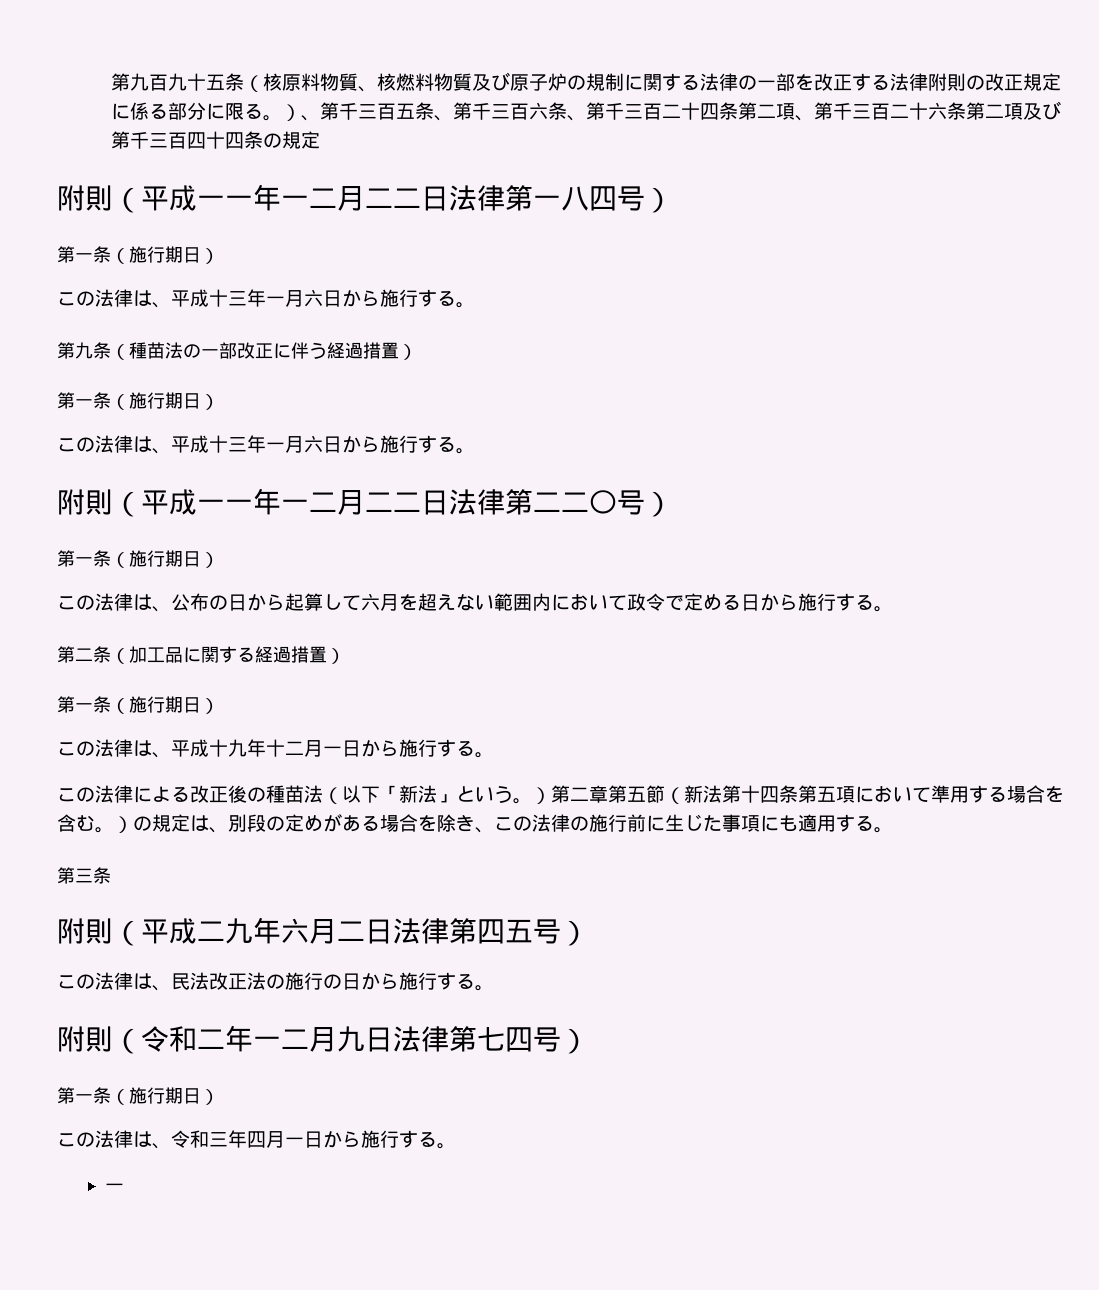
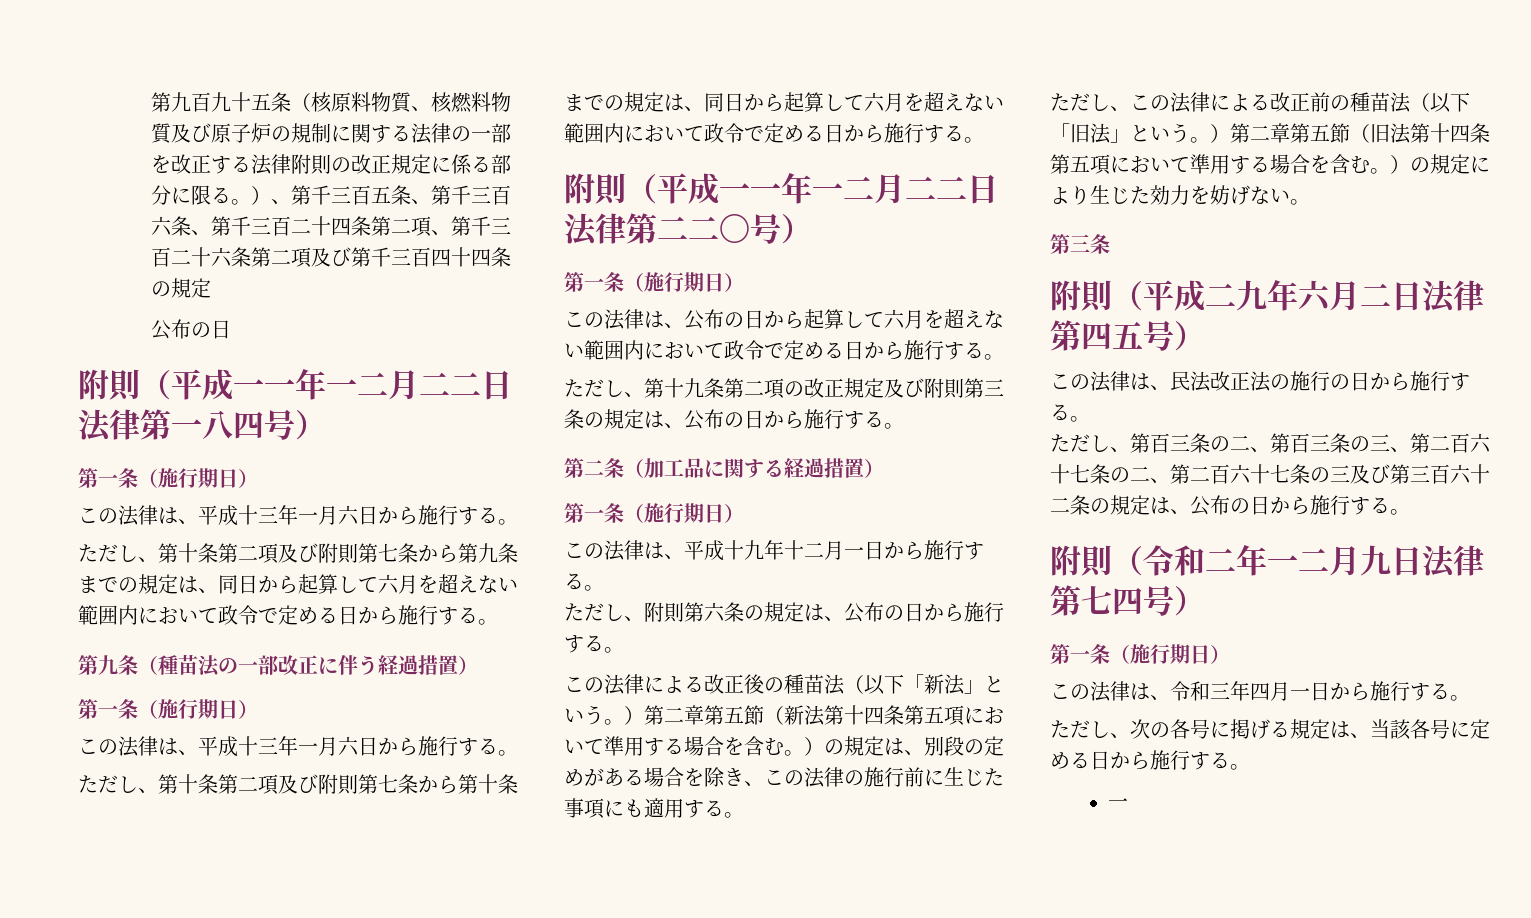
  第九百九十五条（核原料物質、核燃料物質及び原子炉の規制に関する法律の一部を改正する法律附則の改正規定に係る部分に限る。）、第千三百五条、第千三百六条、第千三百二十四条第二項、第千三百二十六条第二項及び第千三百四十四条の規定
+ 公布の日
+ ただし、第十条第二項及び附則第七条から第九条までの規定は、同日から起算して六月を超えない範囲内において政令で定める日から施行する。
+ ただし、第十条第二項及び附則第七条から第十条までの規定は、同日から起算して六月を超えない範囲内において政令で定める日から施行する。
+ ただし、第十九条第二項の改正規定及び附則第三条の規定は、公布の日から施行する。
+ ただし、附則第六条の規定は、公布の日から施行する。
+ ただし、この法律による改正前の種苗法（以下「旧法」という。）第二章第五節（旧法第十四条第五項において準用する場合を含む。）の規定により生じた効力を妨げない。
+ ただし、第百三条の二、第百三条の三、第二百六十七条の二、第二百六十七条の三及び第三百六十二条の規定は、公布の日から施行する。
+ ただし、次の各号に掲げる規定は、当該各号に定める日から施行する。

